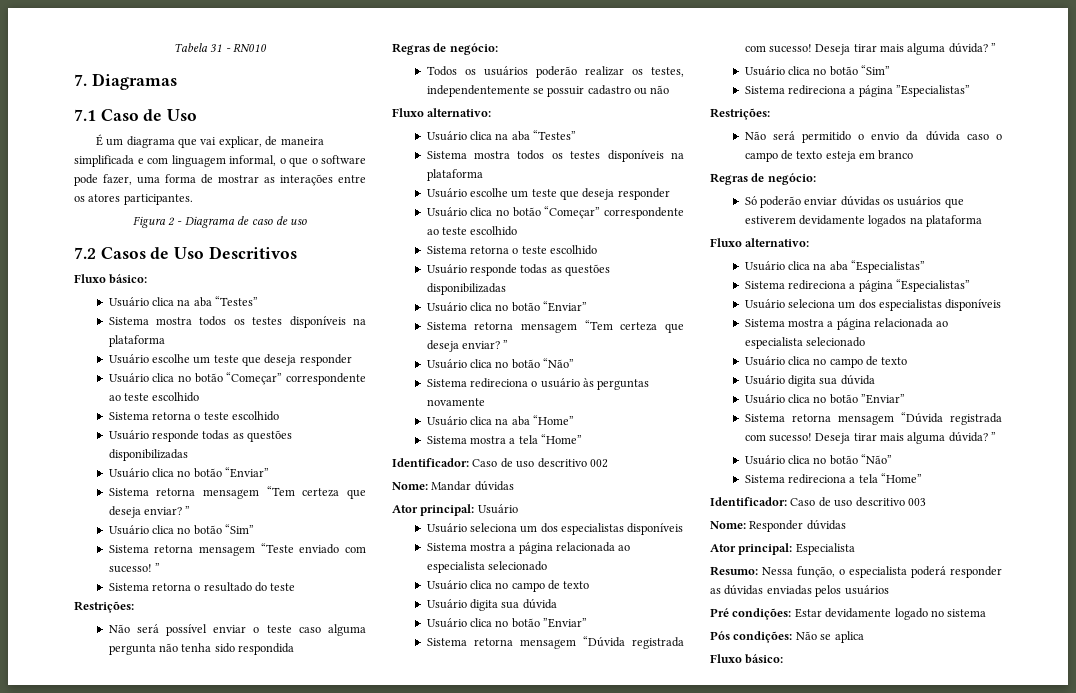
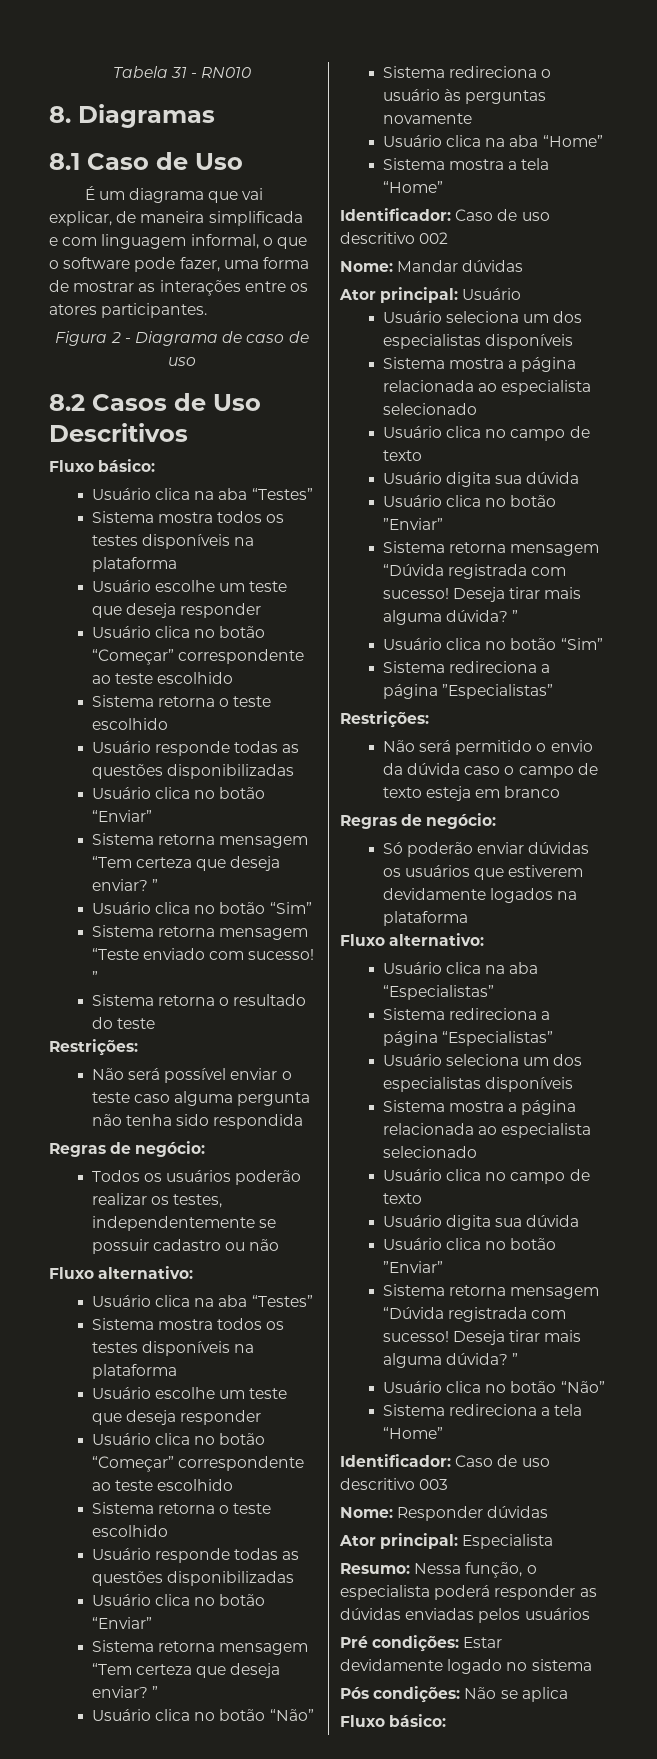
- 7. Diagramas
+ 8. Diagramas
- 7.1 Caso de Uso
+ 8.1 Caso de Uso
- 7.2 Casos de Uso Descritivos
+ 8.2 Casos de Uso Descritivos

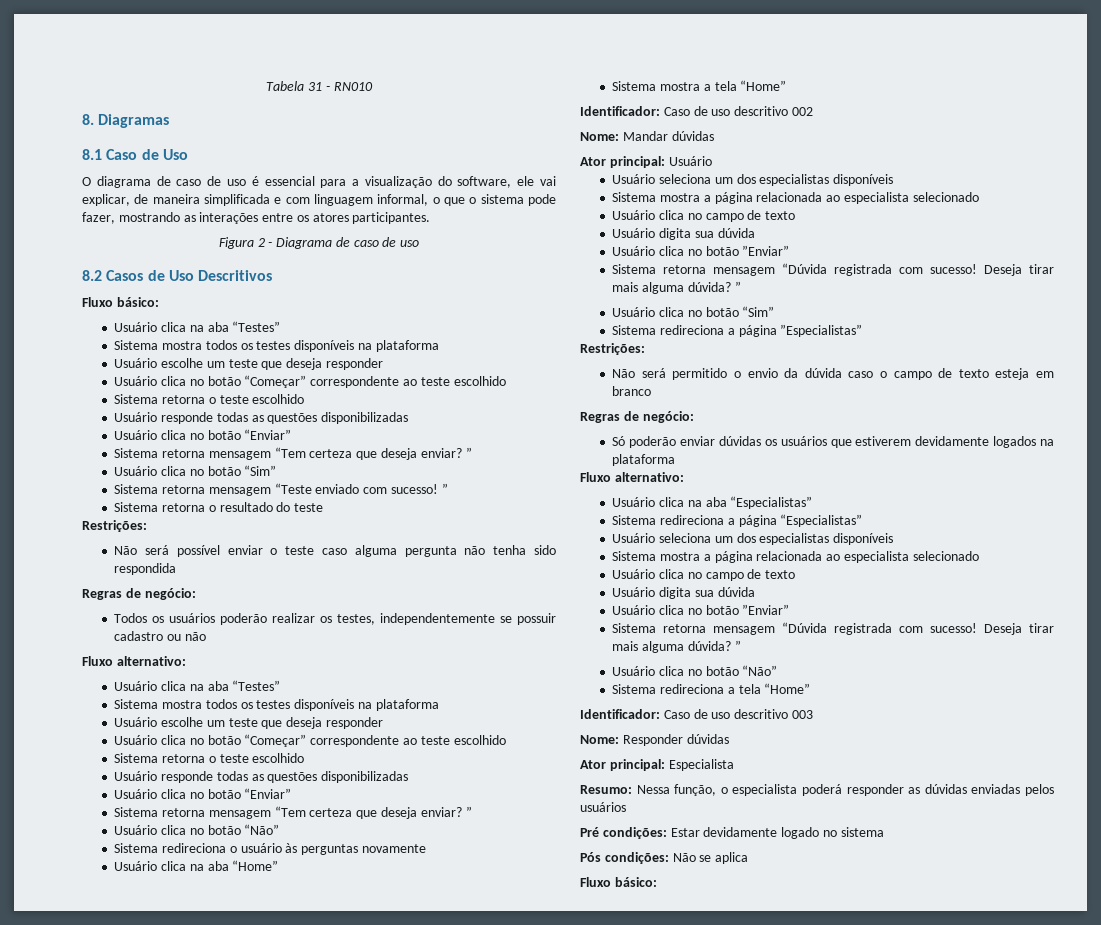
- É um diagrama que vai explicar, de maneira simplificada e com linguagem informal, o que o software pode fazer, uma forma de mostrar as interações entre os atores participantes.
+ O diagrama de caso de uso é essencial para a visualização do software, ele vai explicar, de maneira simplificada e com linguagem informal, o que o sistema pode fazer, mostrando as interações entre os atores participantes.

